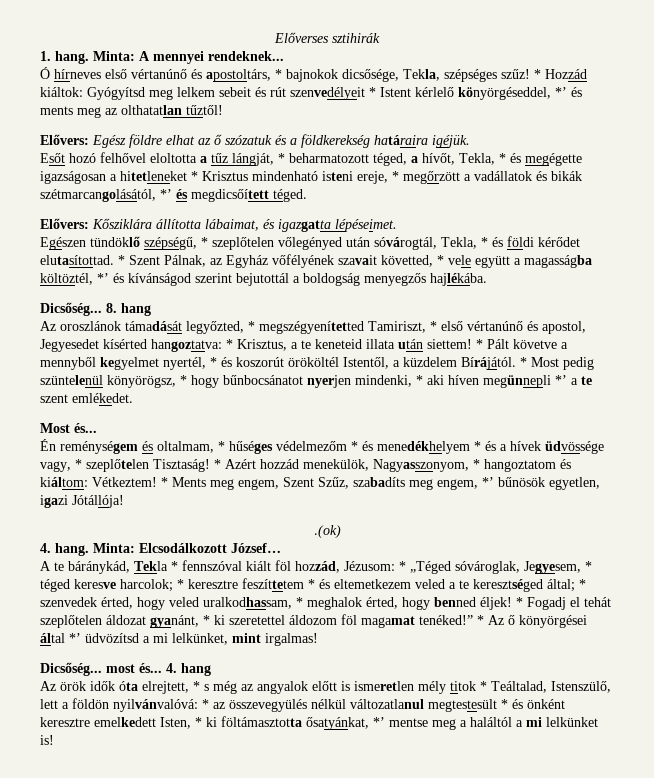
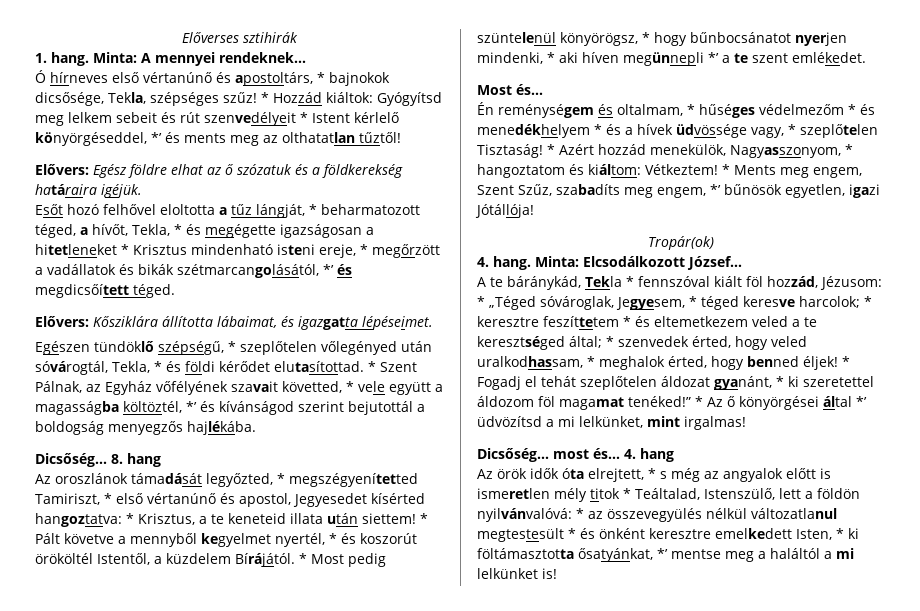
- .(ok)
+ Tropár(ok)

